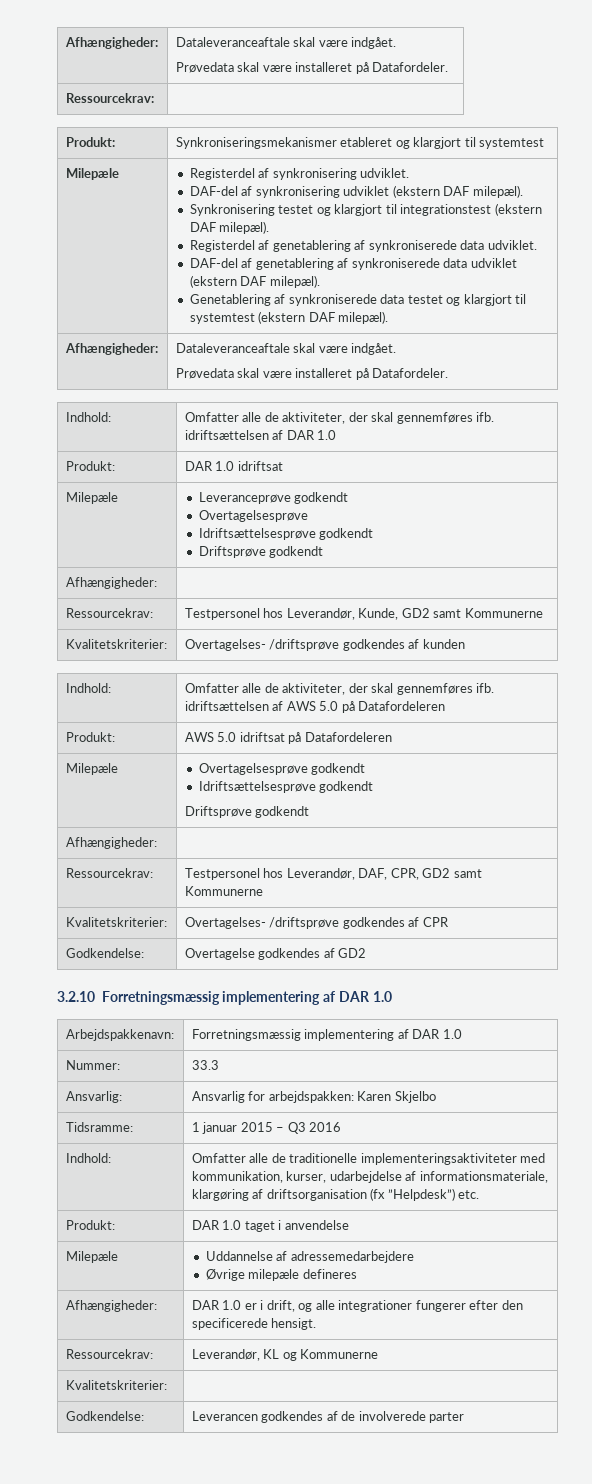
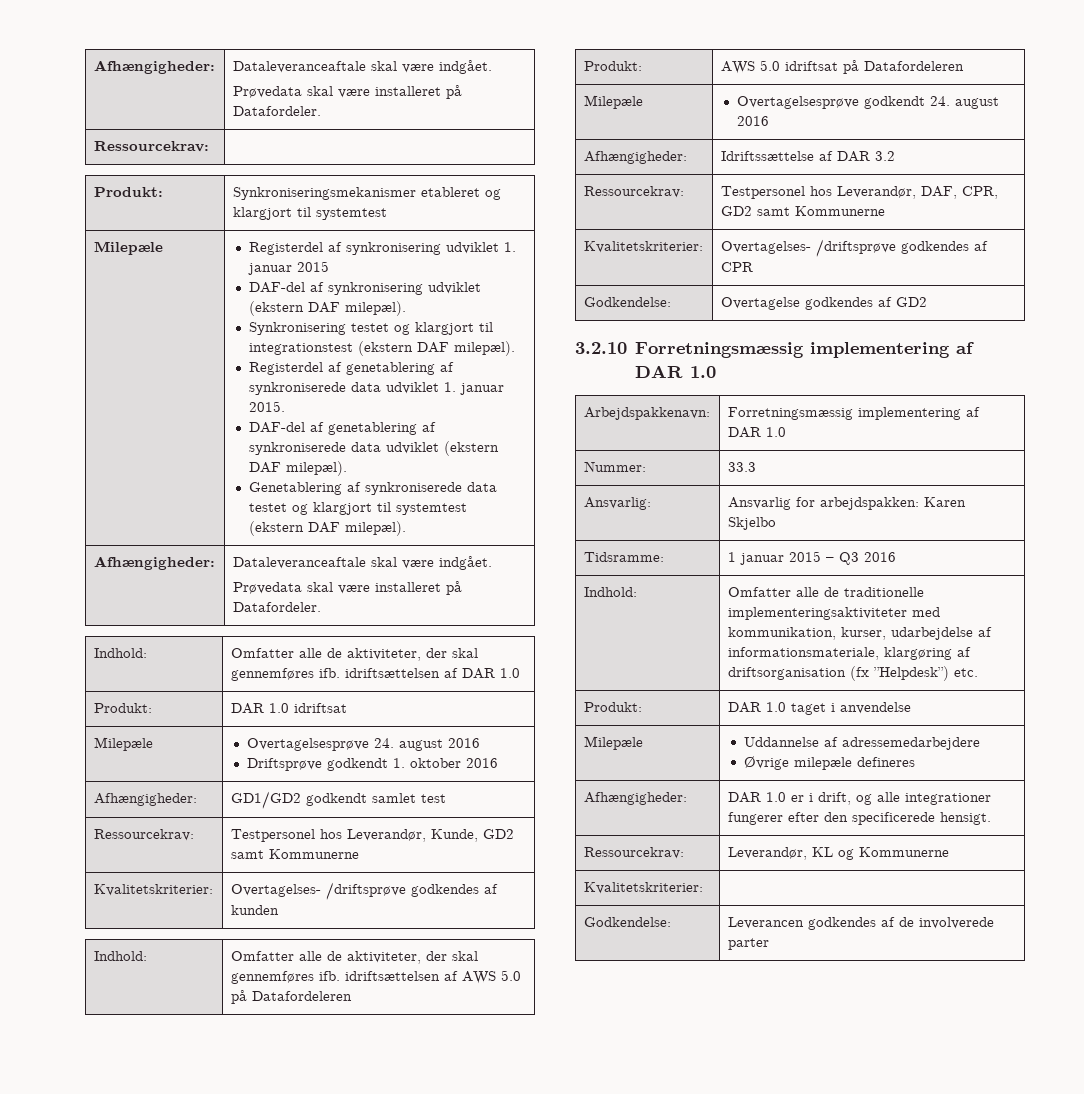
- Registerdel af synkronisering udviklet.
+ Registerdel af synkronisering udviklet 1. januar 2015
- Registerdel af genetablering af synkroniserede data udviklet.
+ Registerdel af genetablering af synkroniserede data udviklet 1. januar 2015.
- Milepæle | Leveranceprøve godkendt
- Overtagelsesprøve
- Idriftsættelsesprøve godkendt
- Driftsprøve godkendt
- Afhængigheder: |
+ Milepæle | Overtagelsesprøve 24. august 2016
+ Driftsprøve godkendt 1. oktober 2016
+ Afhængigheder: | GD1/GD2 godkendt samlet test
- Milepæle | Overtagelsesprøve godkendt
- Idriftsættelsesprøve godkendt
- Driftsprøve godkendt
- Afhængigheder: |
+ Milepæle | Overtagelsesprøve godkendt 24. august 2016
+ Afhængigheder: | Idriftssættelse af DAR 3.2

